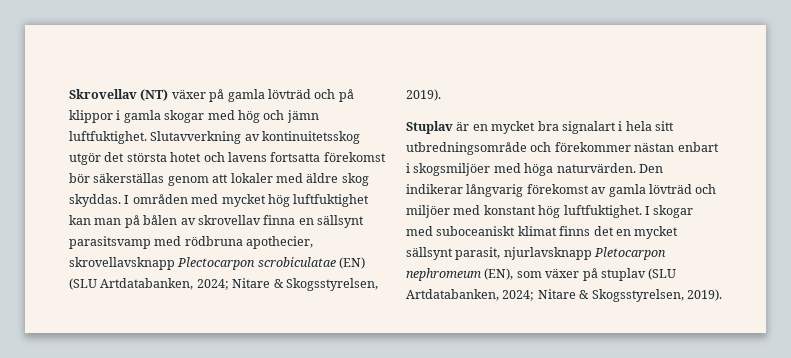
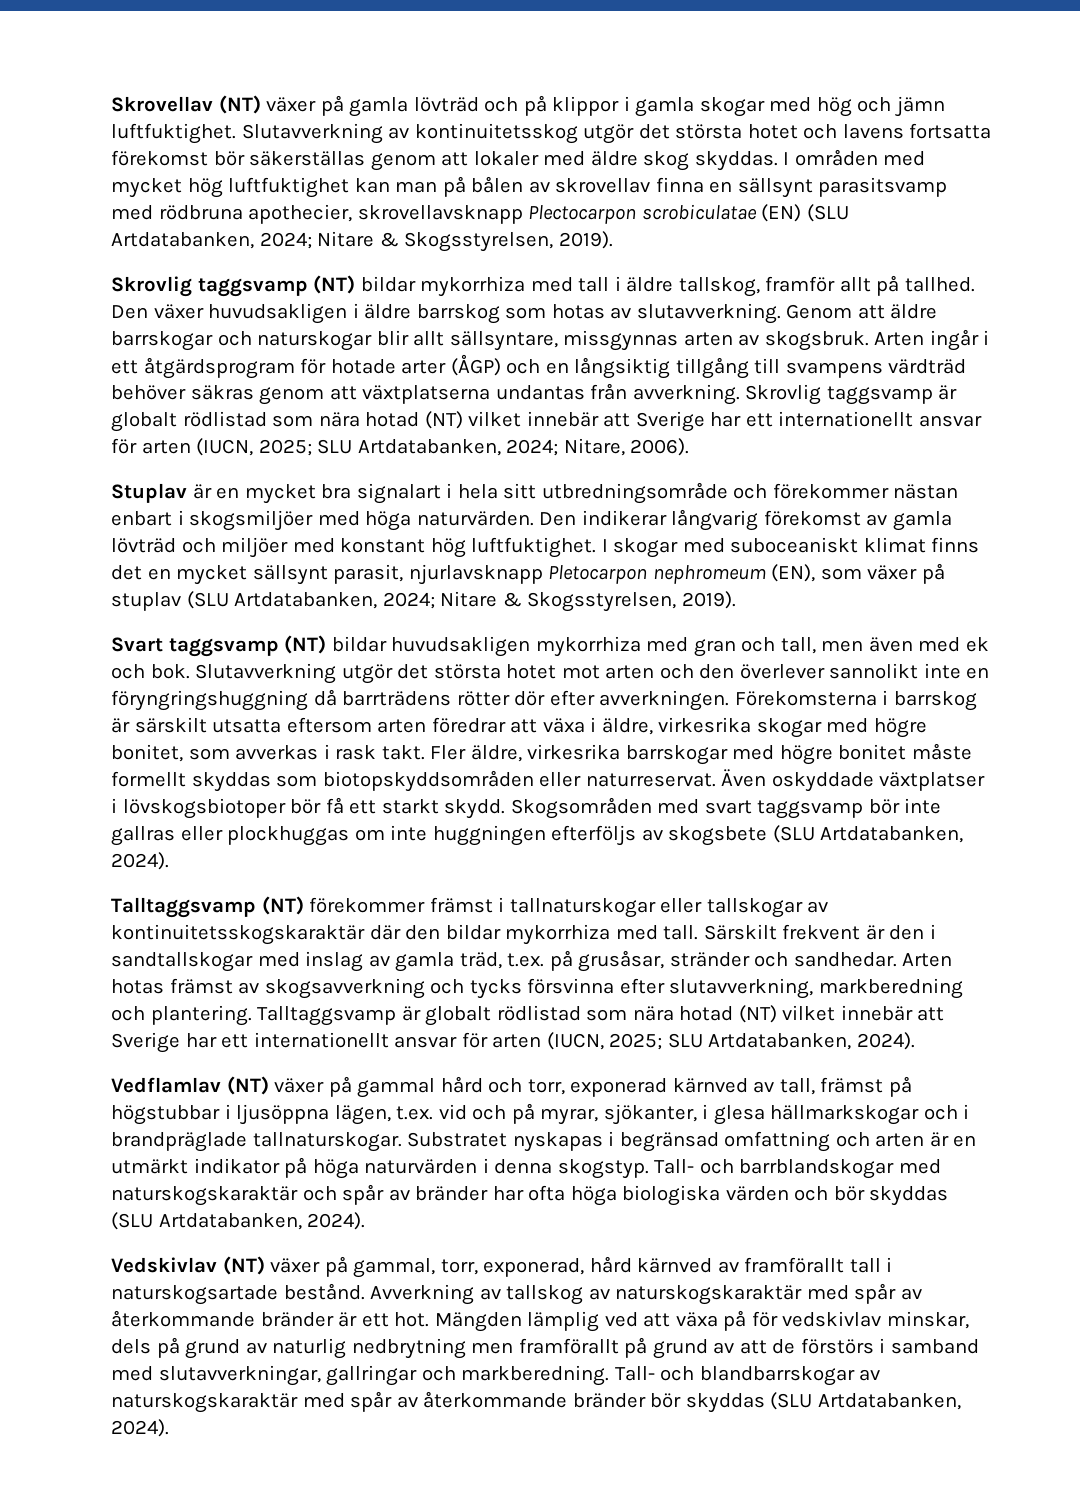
+ Skrovlig taggsvamp (NT) bildar mykorrhiza med tall i äldre tallskog, framför allt på tallhed. Den växer huvudsakligen i äldre barrskog som hotas av slutavverkning. Genom att äldre barrskogar och naturskogar blir allt sällsyntare, missgynnas arten av skogsbruk. Arten ingår i ett åtgärdsprogram för hotade arter (ÅGP) och en långsiktig tillgång till svampens värdträd behöver säkras genom att växtplatserna undantas från avverkning. Skrovlig taggsvamp är globalt rödlistad som nära hotad (NT) vilket innebär att Sverige har ett internationellt ansvar för arten (IUCN, 2025; SLU Artdatabanken, 2024; Nitare, 2006).
+ Svart taggsvamp (NT) bildar huvudsakligen mykorrhiza med gran och tall, men även med ek och bok. Slutavverkning utgör det största hotet mot arten och den överlever sannolikt inte en föryngringshuggning då barrträdens rötter dör efter avverkningen. Förekomsterna i barrskog är särskilt utsatta eftersom arten föredrar att växa i äldre, virkesrika skogar med högre bonitet, som avverkas i rask takt. Fler äldre, virkesrika barrskogar med högre bonitet måste formellt skyddas som biotopskyddsområden eller naturreservat. Även oskyddade växtplatser i lövskogsbiotoper bör få ett starkt skydd. Skogsområden med svart taggsvamp bör inte gallras eller plockhuggas om inte huggningen efterföljs av skogsbete (SLU Artdatabanken, 2024).
+ Talltaggsvamp (NT) förekommer främst i tallnaturskogar eller tallskogar av kontinuitetsskogskaraktär där den bildar mykorrhiza med tall. Särskilt frekvent är den i sandtallskogar med inslag av gamla träd, t.ex. på grusåsar, stränder och sandhedar. Arten hotas främst av skogsavverkning och tycks försvinna efter slutavverkning, markberedning och plantering. Talltaggsvamp är globalt rödlistad som nära hotad (NT) vilket innebär att Sverige har ett internationellt ansvar för arten (IUCN, 2025; SLU Artdatabanken, 2024).
+ Vedflamlav (NT) växer på gammal hård och torr, exponerad kärnved av tall, främst på högstubbar i ljusöppna lägen, t.ex. vid och på myrar, sjökanter, i glesa hällmarkskogar och i brandpräglade tallnaturskogar. Substratet nyskapas i begränsad omfattning och arten är en utmärkt indikator på höga naturvärden i denna skogstyp. Tall- och barrblandskogar med naturskogskaraktär och spår av bränder har ofta höga biologiska värden och bör skyddas (SLU Artdatabanken, 2024).
+ Vedskivlav (NT) växer på gammal, torr, exponerad, hård kärnved av framförallt tall i naturskogsartade bestånd. Avverkning av tallskog av naturskogskaraktär med spår av återkommande bränder är ett hot. Mängden lämplig ved att växa på för vedskivlav minskar, dels på grund av naturlig nedbrytning men framförallt på grund av att de förstörs i samband med slutavverkningar, gallringar och markberedning. Tall- och blandbarrskogar av naturskogskaraktär med spår av återkommande bränder bör skyddas (SLU Artdatabanken, 2024).

